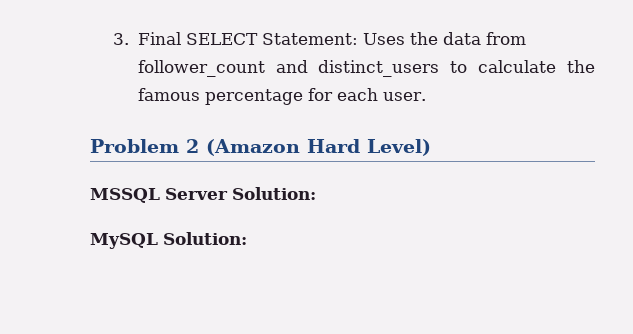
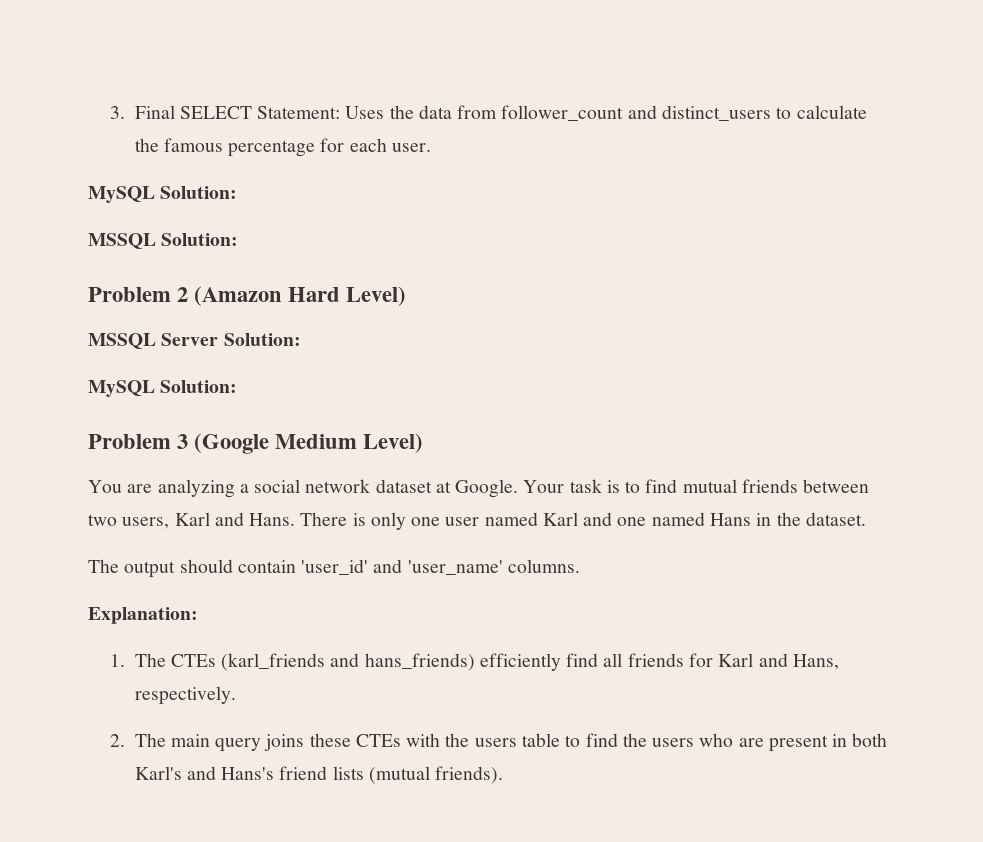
  3. Final SELECT Statement: Uses the data from follower_count and distinct_users to calculate the famous percentage for each user.
+ MySQL Solution:
+ MSSQL Solution:
+ Problem 3 (Google Medium Level)
+ You are analyzing a social network dataset at Google. Your task is to find mutual friends between two users, Karl and Hans. There is only one user named Karl and one named Hans in the dataset.
+ The output should contain 'user_id' and 'user_name' columns.
+ Explanation:
+ 1. The CTEs (karl_friends and hans_friends) efficiently find all friends for Karl and Hans, respectively.
+ 2. The main query joins these CTEs with the users table to find the users who are present in both Karl's and Hans's friend lists (mutual friends).

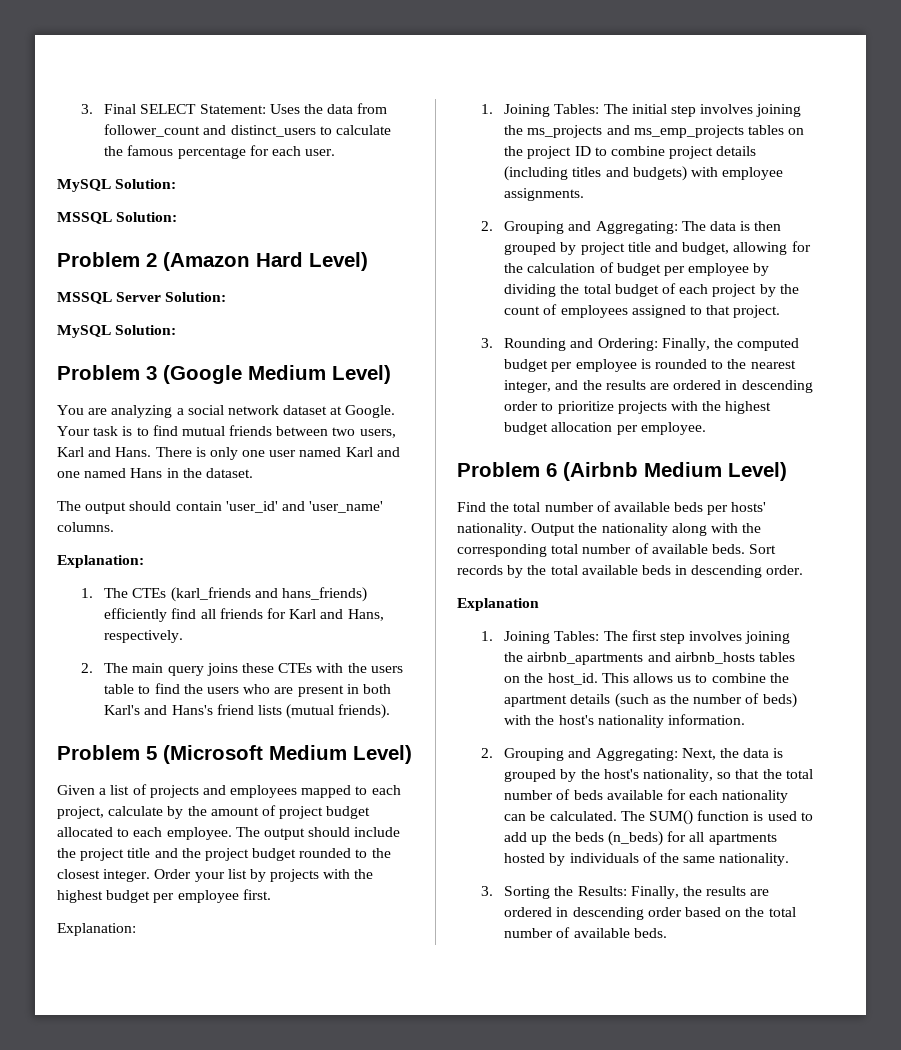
+ Problem 5 (Microsoft Medium Level)
+ Given a list of projects and employees mapped to each project, calculate by the amount of project budget allocated to each employee. The output should include the project title and the project budget rounded to the closest integer. Order your list by projects with the highest budget per employee first.
+ Explanation:
+ 1. Joining Tables: The initial step involves joining the ms_projects and ms_emp_projects tables on the project ID to combine project details (including titles and budgets) with employee assignments.
+ 2. Grouping and Aggregating: The data is then grouped by project title and budget, allowing for the calculation of budget per employee by dividing the total budget of each project by the count of employees assigned to that project.
+ 3. Rounding and Ordering: Finally, the computed budget per employee is rounded to the nearest integer, and the results are ordered in descending order to prioritize projects with the highest budget allocation per employee.
+ Problem 6 (Airbnb Medium Level)
+ Find the total number of available beds per hosts' nationality. Output the nationality along with the corresponding total number of available beds. Sort records by the total available beds in descending order.
+ Explanation
+ 1. Joining Tables: The first step involves joining the airbnb_apartments and airbnb_hosts tables on the host_id. This allows us to combine the apartment details (such as the number of beds) with the host's nationality information.
+ 2. Grouping and Aggregating: Next, the data is grouped by the host's nationality, so that the total number of beds available for each nationality can be calculated. The SUM() function is used to add up the beds (n_beds) for all apartments hosted by individuals of the same nationality.
+ 3. Sorting the Results: Finally, the results are ordered in descending order based on the total number of available beds.

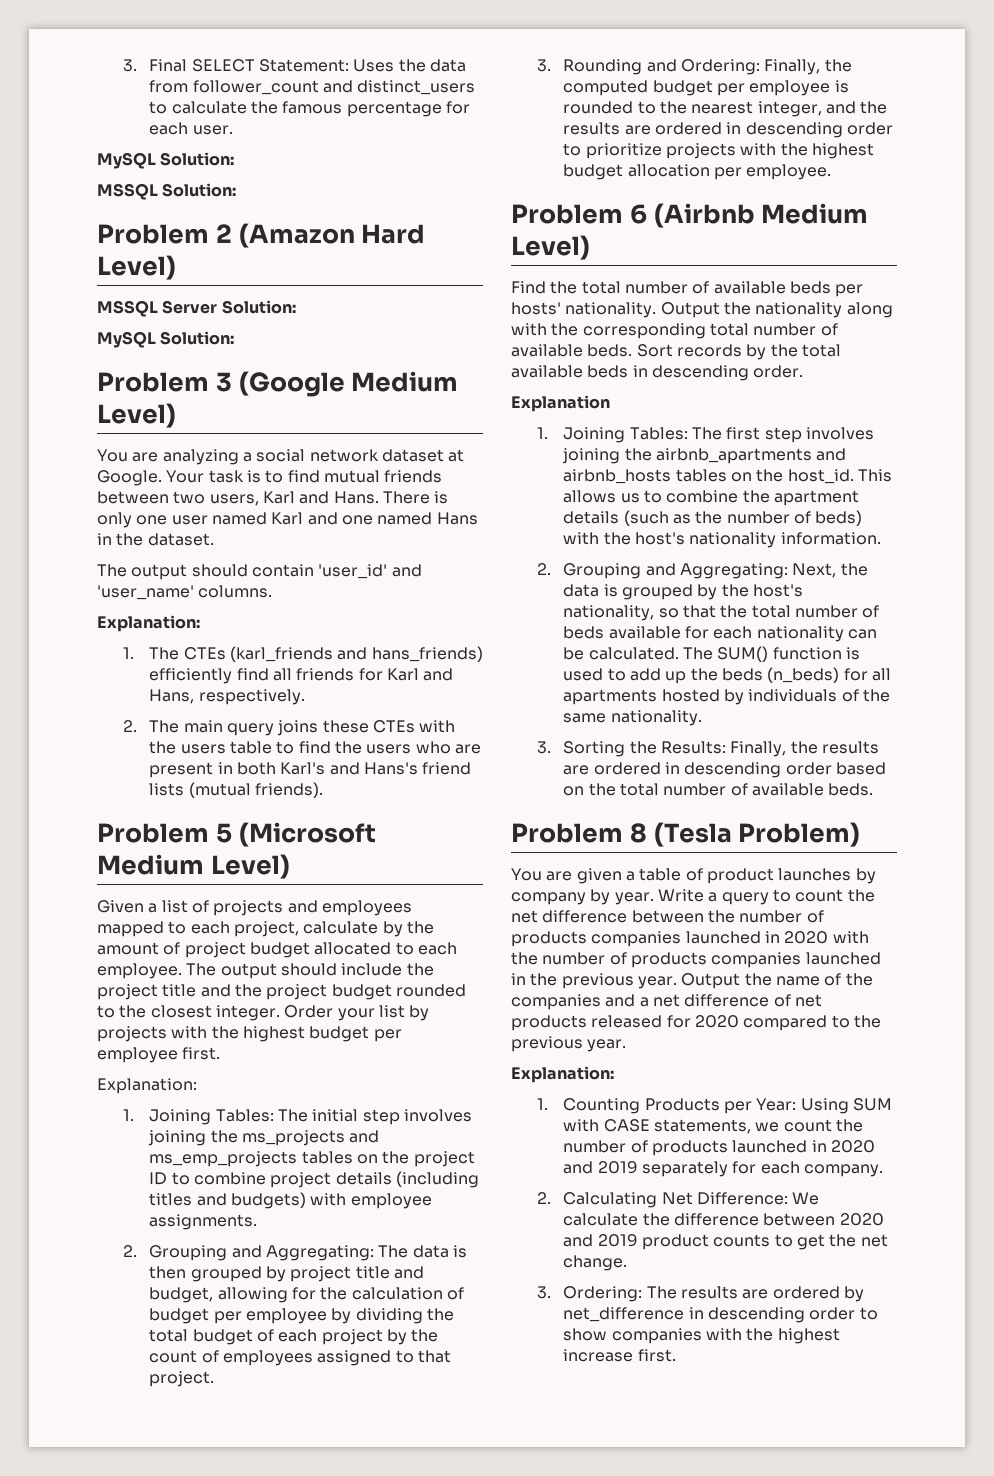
+ Problem 8 (Tesla Problem)
+ You are given a table of product launches by company by year. Write a query to count the net difference between the number of products companies launched in 2020 with the number of products companies launched in the previous year. Output the name of the companies and a net difference of net products released for 2020 compared to the previous year.
+ Explanation:
+ 1. Counting Products per Year: Using SUM with CASE statements, we count the number of products launched in 2020 and 2019 separately for each company.
+ 2. Calculating Net Difference: We calculate the difference between 2020 and 2019 product counts to get the net change.
+ 3. Ordering: The results are ordered by net_difference in descending order to show companies with the highest increase first.

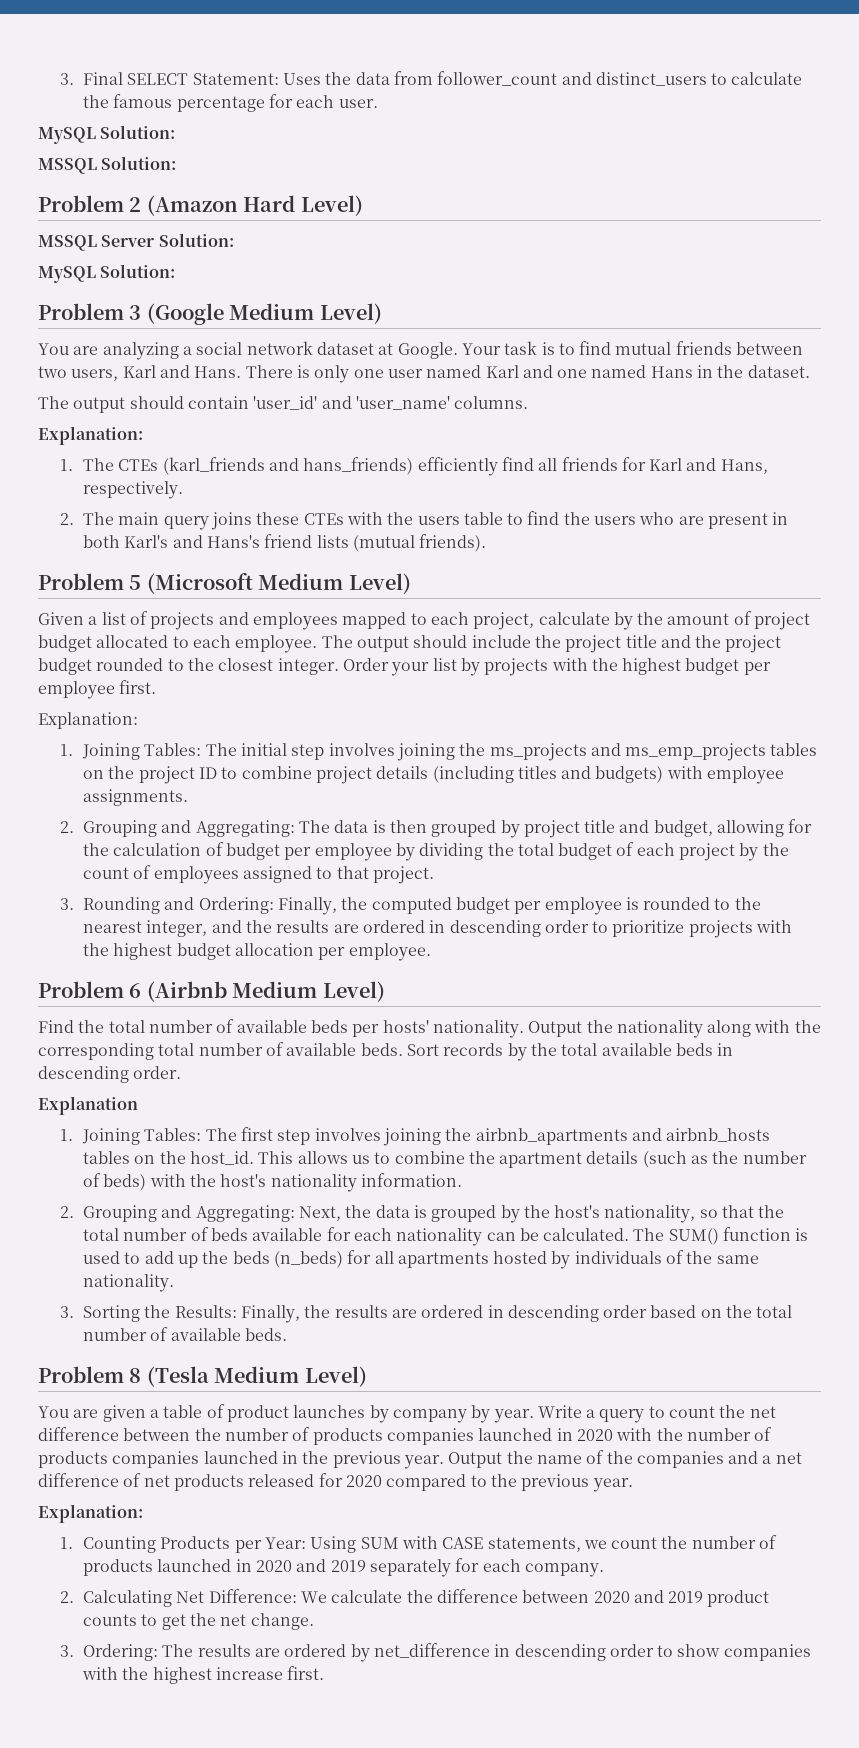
- Problem 8 (Tesla Problem)
+ Problem 8 (Tesla Medium Level)

